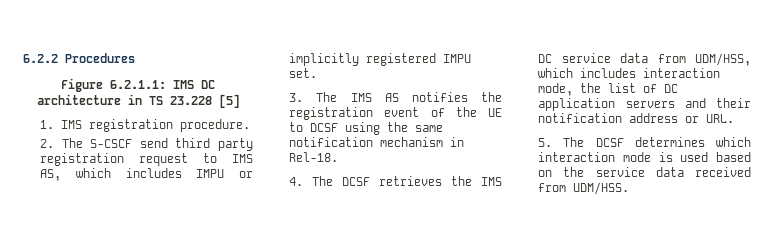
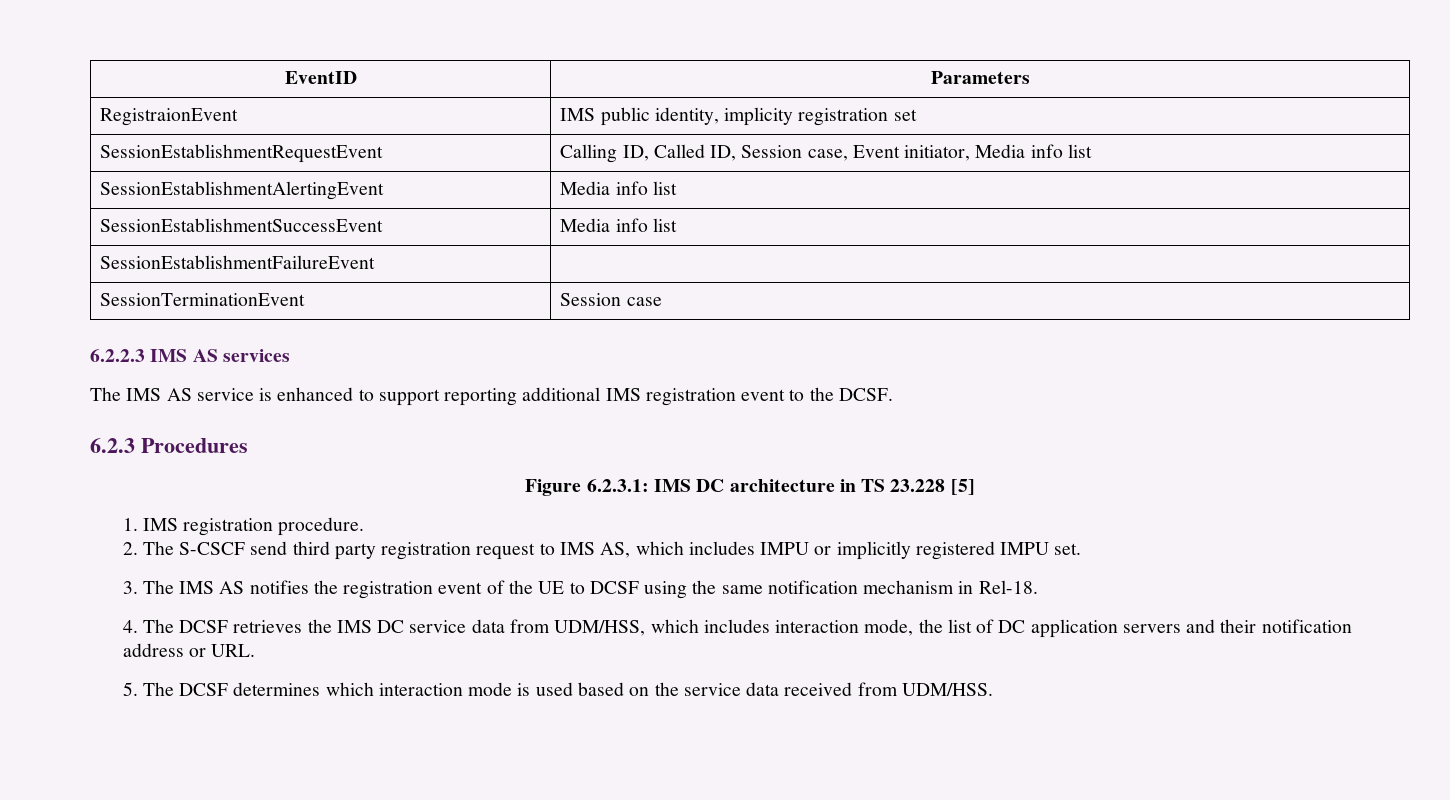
- 6.2.2 Procedures
+ EventID | Parameters
+ RegistraionEvent | IMS public identity, implicity registration set
+ SessionEstablishmentRequestEvent | Calling ID, Called ID, Session case, Event initiator, Media info list
+ SessionEstablishmentAlertingEvent | Media info list
+ SessionEstablishmentSuccessEvent | Media info list
+ SessionEstablishmentFailureEvent |
+ SessionTerminationEvent | Session case
+ 6.2.2.3 IMS AS services
+ The IMS AS service is enhanced to support reporting additional IMS registration event to the DCSF.
+ 6.2.3 Procedures
- Figure 6.2.1.1: IMS DC architecture in TS 23.228 [5]
+ Figure 6.2.3.1: IMS DC architecture in TS 23.228 [5]

